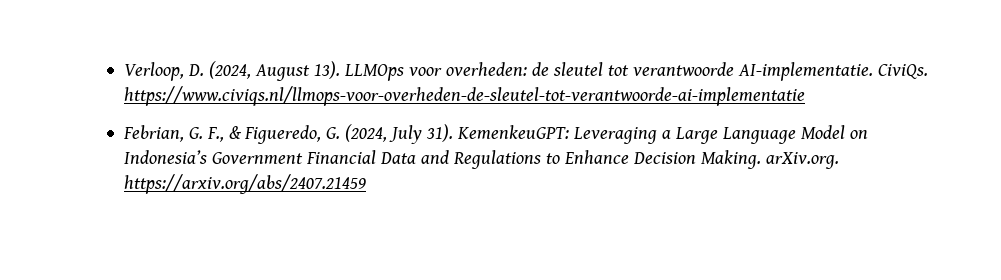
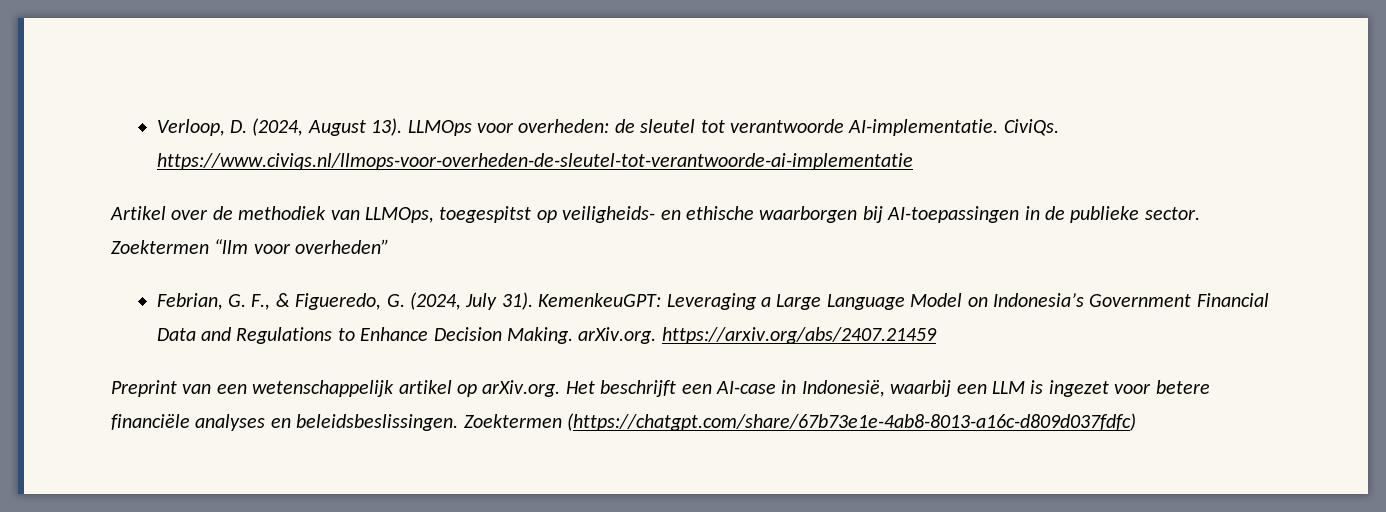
+ Artikel over de methodiek van LLMOps, toegespitst op veiligheids- en ethische waarborgen bij AI-toepassingen in de publieke sector. Zoektermen “llm voor overheden”
+ Preprint van een wetenschappelijk artikel op arXiv.org. Het beschrijft een AI-case in Indonesië, waarbij een LLM is ingezet voor betere financiële analyses en beleidsbeslissingen. Zoektermen (https://chatgpt.com/share/67b73e1e-4ab8-8013-a16c-d809d037fdfc)

